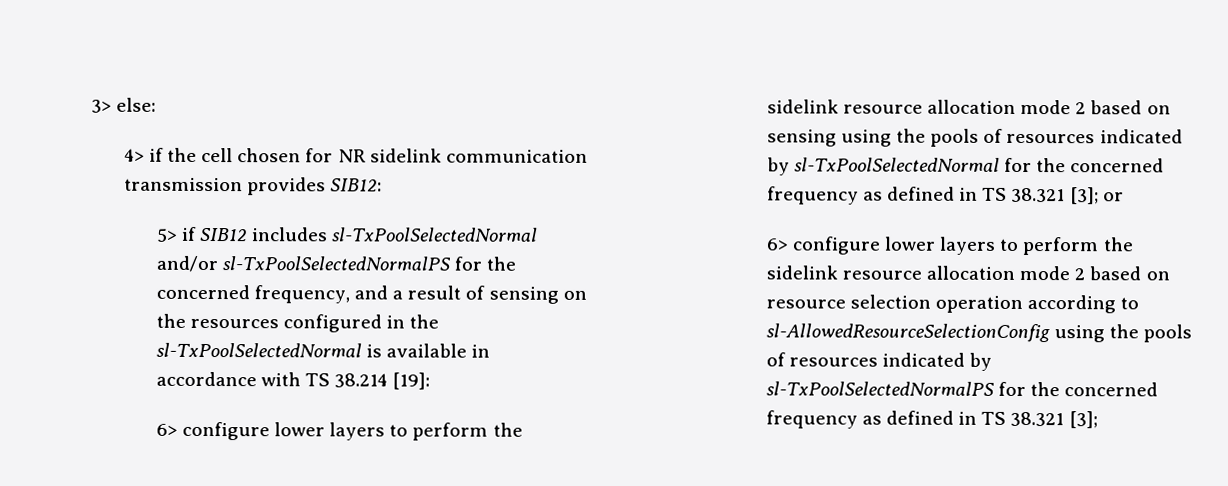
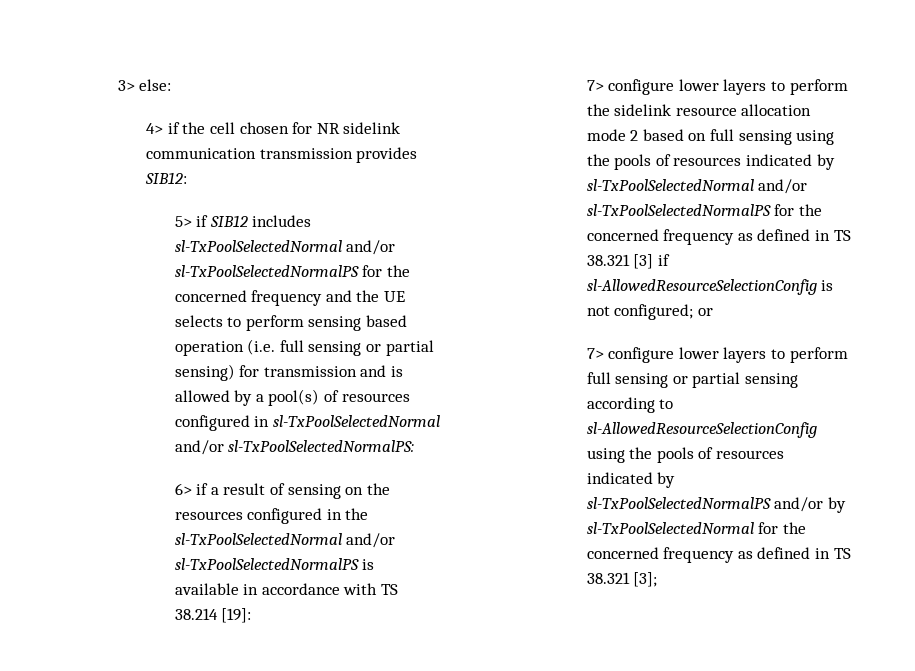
- 5> if SIB12 includes sl-TxPoolSelectedNormal and/or sl-TxPoolSelectedNormalPS for the concerned frequency, and a result of sensing on the resources configured in the sl-TxPoolSelectedNormal is available in accordance with TS 38.214 [19]:
+ 5> if SIB12 includes sl-TxPoolSelectedNormal and/or sl-TxPoolSelectedNormalPS for the concerned frequency and the UE selects to perform sensing based operation (i.e. full sensing or partial sensing) for transmission and is allowed by a pool(s) of resources configured in sl-TxPoolSelectedNormal and/or sl-TxPoolSelectedNormalPS:
+ 6> if a result of sensing on the resources configured in the sl-TxPoolSelectedNormal and/or sl-TxPoolSelectedNormalPS is available in accordance with TS 38.214 [19]:
- 6> configure lower layers to perform the sidelink resource allocation mode 2 based on sensing using the pools of resources indicated by sl-TxPoolSelectedNormal for the concerned frequency as defined in TS 38.321 [3]; or
- 6> configure lower layers to perform the sidelink resource allocation mode 2 based on resource selection operation according to sl-AllowedResourceSelectionConfig using the pools of resources indicated by sl-TxPoolSelectedNormalPS for the concerned frequency as defined in TS 38.321 [3];
+ 7> configure lower layers to perform the sidelink resource allocation mode 2 based on full sensing using the pools of resources indicated by sl-TxPoolSelectedNormal and/or sl-TxPoolSelectedNormalPS for the concerned frequency as defined in TS 38.321 [3] if sl-AllowedResourceSelectionConfig is not configured; or
+ 7> configure lower layers to perform full sensing or partial sensing according to sl-AllowedResourceSelectionConfig using the pools of resources indicated by sl-TxPoolSelectedNormalPS and/or by sl-TxPoolSelectedNormal for the concerned frequency as defined in TS 38.321 [3];

